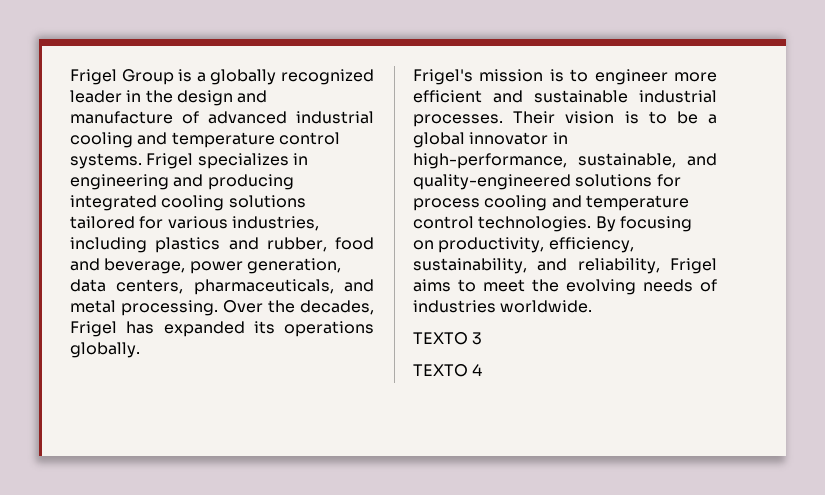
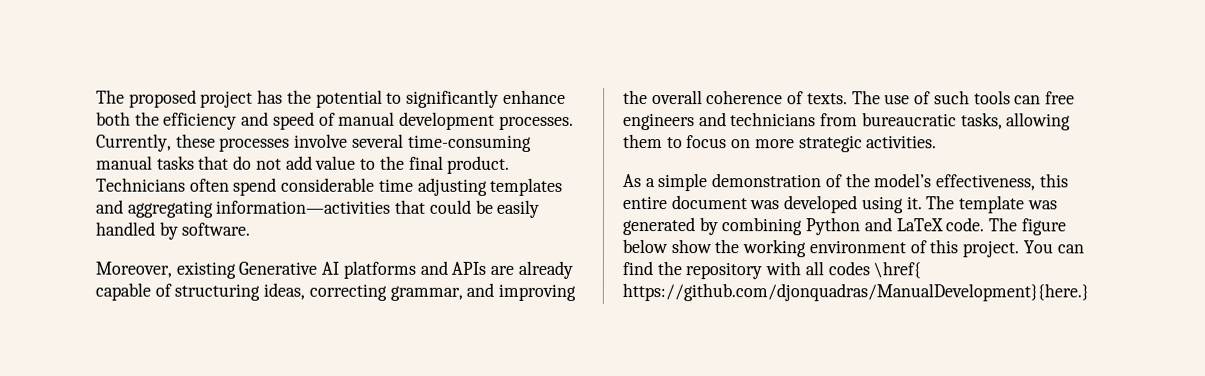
- Frigel Group is a globally recognized leader in the design and manufacture of advanced industrial cooling and temperature control systems. Frigel specializes in engineering and producing integrated cooling solutions tailored for various industries, including plastics and rubber, food and beverage, power generation, data centers, pharmaceuticals, and metal processing. Over the decades, Frigel has expanded its operations globally.
- Frigel's mission is to engineer more efficient and sustainable industrial processes. Their vision is to be a global innovator in high-performance, sustainable, and quality-engineered solutions for process cooling and temperature control technologies. By focusing on productivity, efficiency, sustainability, and reliability, Frigel aims to meet the evolving needs of industries worldwide.
- TEXTO 3
- TEXTO 4
+ The proposed project has the potential to significantly enhance both the efficiency and speed of manual development processes. Currently, these processes involve several time-consuming manual tasks that do not add value to the final product. Technicians often spend considerable time adjusting templates and aggregating information—activities that could be easily handled by software.
+ Moreover, existing Generative AI platforms and APIs are already capable of structuring ideas, correcting grammar, and improving the overall coherence of texts. The use of such tools can free engineers and technicians from bureaucratic tasks, allowing them to focus on more strategic activities.
+ As a simple demonstration of the model’s effectiveness, this entire document was developed using it. The template was generated by combining Python and LaTeX code. The figure below show the working environment of this project. You can find the repository with all codes \href{ https://github.com/djonquadras/ManualDevelopment}{here.}

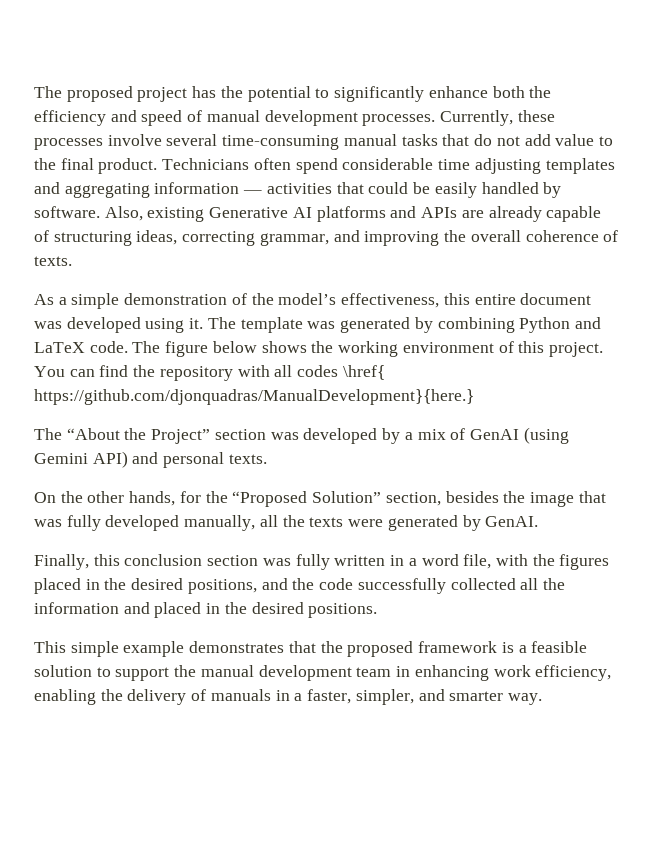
- Technicians often spend considerable time adjusting templates and aggregating information—activities that could be easily handled by software.
- Moreover, existing Generative AI platforms and APIs are already capable of structuring ideas, correcting grammar, and improving the overall coherence of texts. The use of such tools can free engineers and technicians from bureaucratic tasks, allowing them to focus on more strategic activities.
+ Technicians often spend considerable time adjusting templates and aggregating information — activities that could be easily handled by software. Also, existing Generative AI platforms and APIs are already capable of structuring ideas, correcting grammar, and improving the overall coherence of texts.
- The figure below show the working environment of this project.
+ The figure below shows the working environment of this project.
+ The “About the Project” section was developed by a mix of GenAI (using Gemini API) and personal texts.
+ On the other hands, for the “Proposed Solution” section, besides the image that was fully developed manually, all the texts were generated by GenAI.
+ Finally, this conclusion section was fully written in a word file, with the figures placed in the desired positions, and the code successfully collected all the information and placed in the desired positions.
+ This simple example demonstrates that the proposed framework is a feasible solution to support the manual development team in enhancing work efficiency, enabling the delivery of manuals in a faster, simpler, and smarter way.

